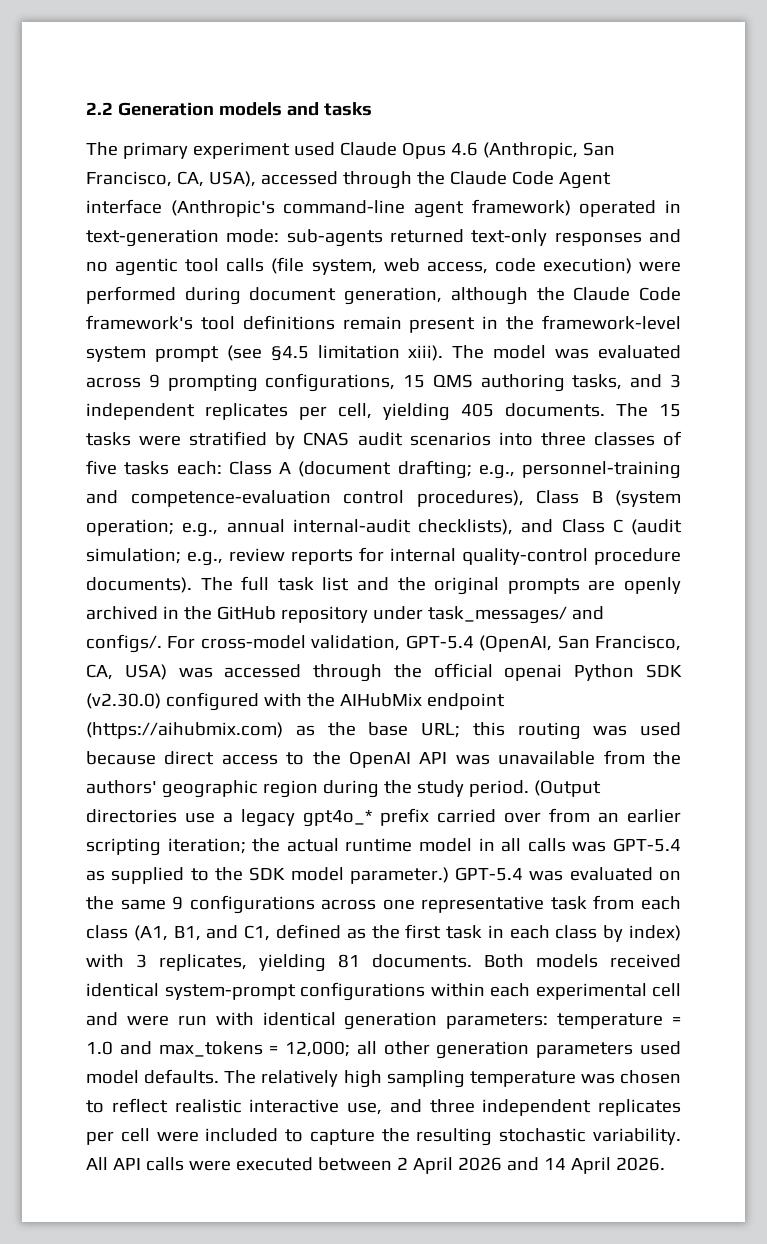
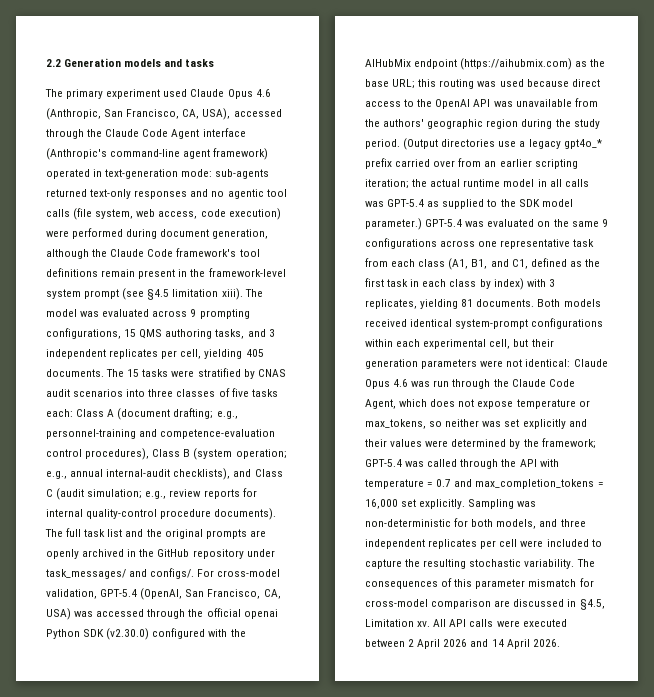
- Both models received identical system-prompt configurations within each experimental cell and were run with identical generation parameters: temperature = 1.0 and max_tokens = 12,000; all other generation parameters used model defaults. The relatively high sampling temperature was chosen to reflect realistic interactive use, and three independent replicates per cell were included to capture the resulting stochastic variability.
+ Both models received identical system-prompt configurations within each experimental cell, but their generation parameters were not identical: Claude Opus 4.6 was run through the Claude Code Agent, which does not expose temperature or max_tokens, so neither was set explicitly and their values were determined by the framework; GPT-5.4 was called through the API with temperature = 0.7 and max_completion_tokens = 16,000 set explicitly. Sampling was non-deterministic for both models, and three independent replicates per cell were included to capture the resulting stochastic variability.
+ The consequences of this parameter mismatch for cross-model comparison are discussed in §4.5, Limitation xv.

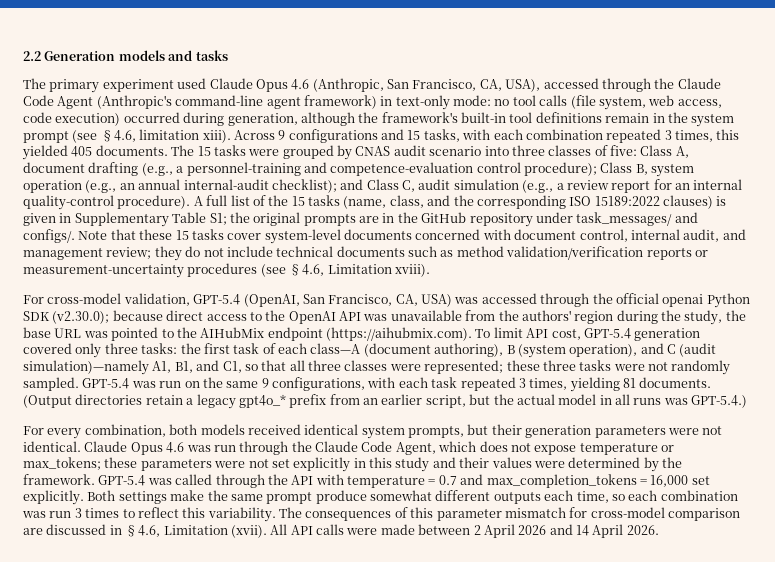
- The primary experiment used Claude Opus 4.6 (Anthropic, San Francisco, CA, USA), accessed through the Claude Code Agent interface (Anthropic's command-line agent framework) operated in text-generation mode: sub-agents returned text-only responses and no agentic tool calls (file system, web access, code execution) were performed during document generation, although the Claude Code framework's tool definitions remain present in the framework-level system prompt (see §4.5 limitation xiii).
+ The primary experiment used Claude Opus 4.6 (Anthropic, San Francisco, CA, USA), accessed through the Claude Code Agent (Anthropic's command-line agent framework) in text-only mode: no tool calls (file system, web access, code execution) occurred during generation, although the framework's built-in tool definitions remain in the system prompt (see §4.6, limitation xiii).
- The model was evaluated across 9 prompting configurations, 15 QMS authoring tasks, and 3 independent replicates per cell, yielding 405 documents.
+ Across 9 configurations and 15 tasks, with each combination repeated 3 times, this yielded 405 documents.
- The 15 tasks were stratified by CNAS audit scenarios into three classes of five tasks each: Class A (document drafting; e.g., personnel-training and competence-evaluation control procedures), Class B (system operation; e.g., annual internal-audit checklists), and Class C (audit simulation; e.g., review reports for internal quality-control procedure documents). The full task list and the original prompts are openly archived in the GitHub repository under task_messages/ and configs/. For cross-model validation, GPT-5.4 (OpenAI, San Francisco, CA, USA) was accessed through the official openai Python SDK (v2.30.0) configured with the AIHubMix endpoint (https://aihubmix.com) as the base URL; this routing was used because direct access to the OpenAI API was unavailable from the authors' geographic region during the study period.
+ The 15 tasks were grouped by CNAS audit scenario into three classes of five: Class A, document drafting (e.g., a personnel-training and competence-evaluation control procedure); Class B, system operation (e.g., an annual internal-audit checklist); and Class C, audit simulation (e.g., a review report for an internal quality-control procedure). A full list of the 15 tasks (name, class, and the corresponding ISO 15189:2022 clauses) is given in Supplementary Table S1; the original prompts are in the GitHub repository under task_messages/ and configs/. Note that these 15 tasks cover system-level documents concerned with document control, internal audit, and management review; they do not include technical documents such as method validation/verification reports or measurement-uncertainty procedures (see §4.6, Limitation xviii).
+ For cross-model validation, GPT-5.4 (OpenAI, San Francisco, CA, USA) was accessed through the official openai Python SDK (v2.30.0); because direct access to the OpenAI API was unavailable from the authors' region during the study, the base URL was pointed to the AIHubMix endpoint (https://aihubmix.com). To limit API cost, GPT-5.4 generation covered only three tasks: the first task of each class—A (document authoring), B (system operation), and C (audit simulation)—namely A1, B1, and C1, so that all three classes were represented; these three tasks were not randomly sampled. GPT-5.4 was run on the same 9 configurations, with each task repeated 3 times, yielding 81 documents.
- (Output directories use a legacy gpt4o_* prefix carried over from an earlier scripting iteration; the actual runtime model in all calls was GPT-5.4 as supplied to the SDK model parameter.) GPT-5.4 was evaluated on the same 9 configurations across one representative task from each class (A1, B1, and C1, defined as the first task in each class by index) with 3 replicates, yielding 81 documents. Both models received identical system-prompt configurations within each experimental cell, but their generation parameters were not identical: Claude Opus 4.6 was run through the Claude Code Agent, which does not expose temperature or max_tokens, so neither was set explicitly and their values were determined by the framework; GPT-5.4 was called through the API with temperature = 0.7 and max_completion_tokens = 16,000 set explicitly.
+ (Output directories retain a legacy gpt4o_* prefix from an earlier script, but the actual model in all runs was GPT-5.4.)
+ For every combination, both models received identical system prompts, but their generation parameters were not identical. Claude Opus 4.6 was run through the Claude Code Agent, which does not expose temperature or max_tokens; these parameters were not set explicitly in this study and their values were determined by the framework. GPT-5.4 was called through the API with temperature = 0.7 and max_completion_tokens = 16,000 set explicitly.
- Sampling was non-deterministic for both models, and three independent replicates per cell were included to capture the resulting stochastic variability.
+ Both settings make the same prompt produce somewhat different outputs each time, so each combination was run 3 times to reflect this variability.
- The consequences of this parameter mismatch for cross-model comparison are discussed in §4.5, Limitation xv.
+ The consequences of this parameter mismatch for cross-model comparison are discussed in §4.6, Limitation (xvii).
- All API calls were executed between 2 April 2026 and 14 April 2026.
+ All API calls were made between 2 April 2026 and 14 April 2026.

